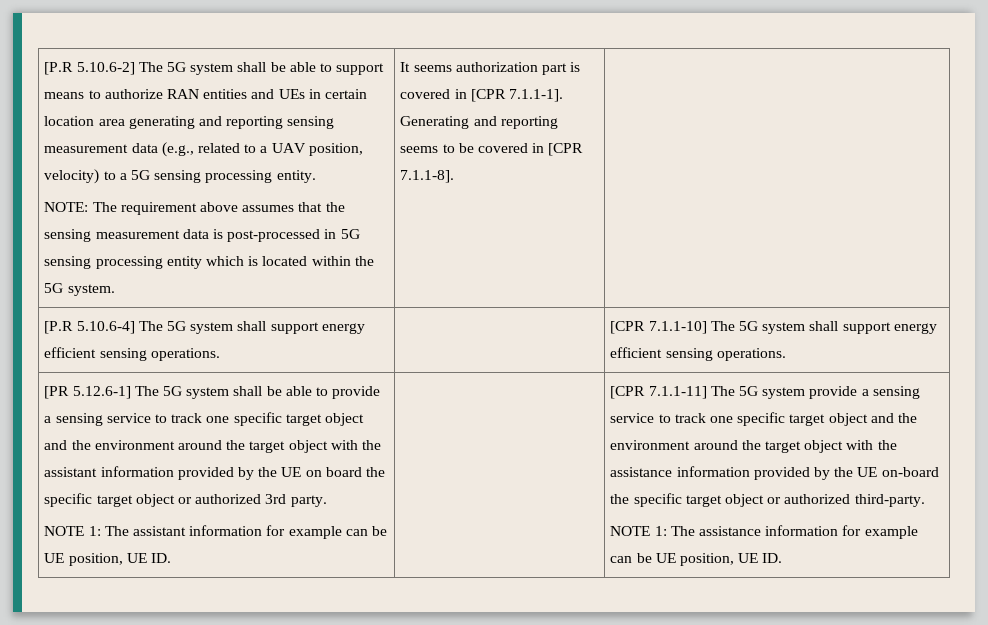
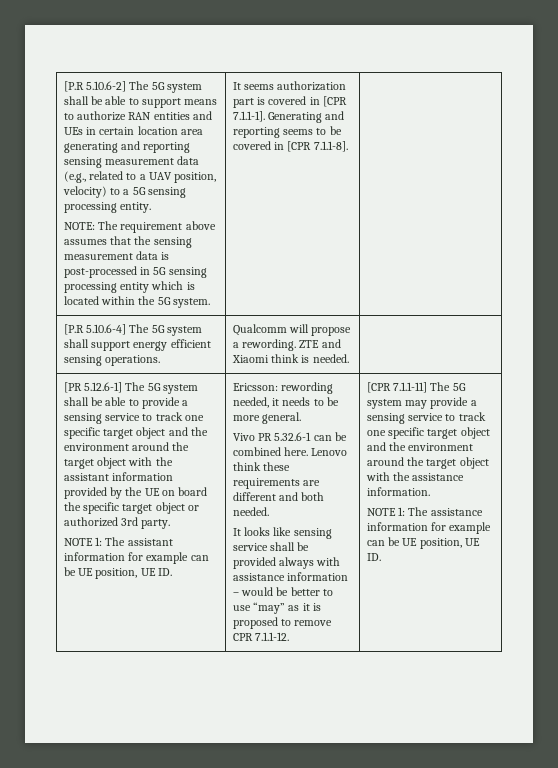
- [P.R 5.10.6-4] The 5G system shall support energy efficient sensing operations. | | [CPR 7.1.1-10] The 5G system shall support energy efficient sensing operations.
+ [P.R 5.10.6-4] The 5G system shall support energy efficient sensing operations. | Qualcomm will propose a rewording. ZTE and Xiaomi think is needed. |
+ Ericsson: rewording needed, it needs to be more general.
+ Vivo PR 5.32.6-1 can be combined here. Lenovo think these requirements are different and both needed.
+ It looks like sensing service shall be provided always with assistance information – would be better to use “may” as it is proposed to remove CPR 7.1.1-12.
- [CPR 7.1.1-11] The 5G system provide a sensing service to track one specific target object and the environment around the target object with the assistance information provided by the UE on-board the specific target object or authorized third-party.
+ [CPR 7.1.1-11] The 5G system may provide a sensing service to track one specific target object and the environment around the target object with the assistance information.

